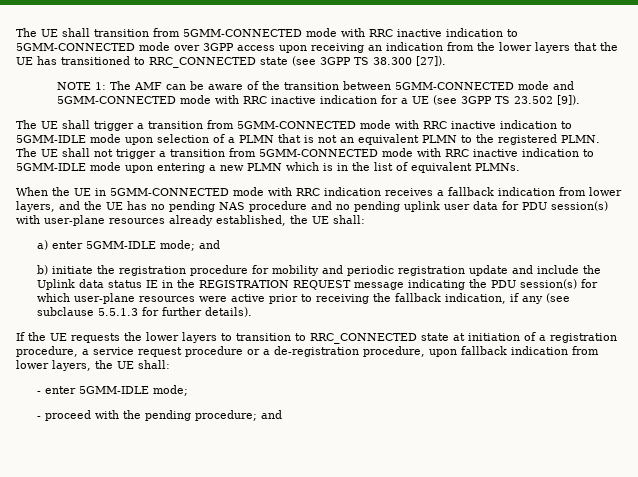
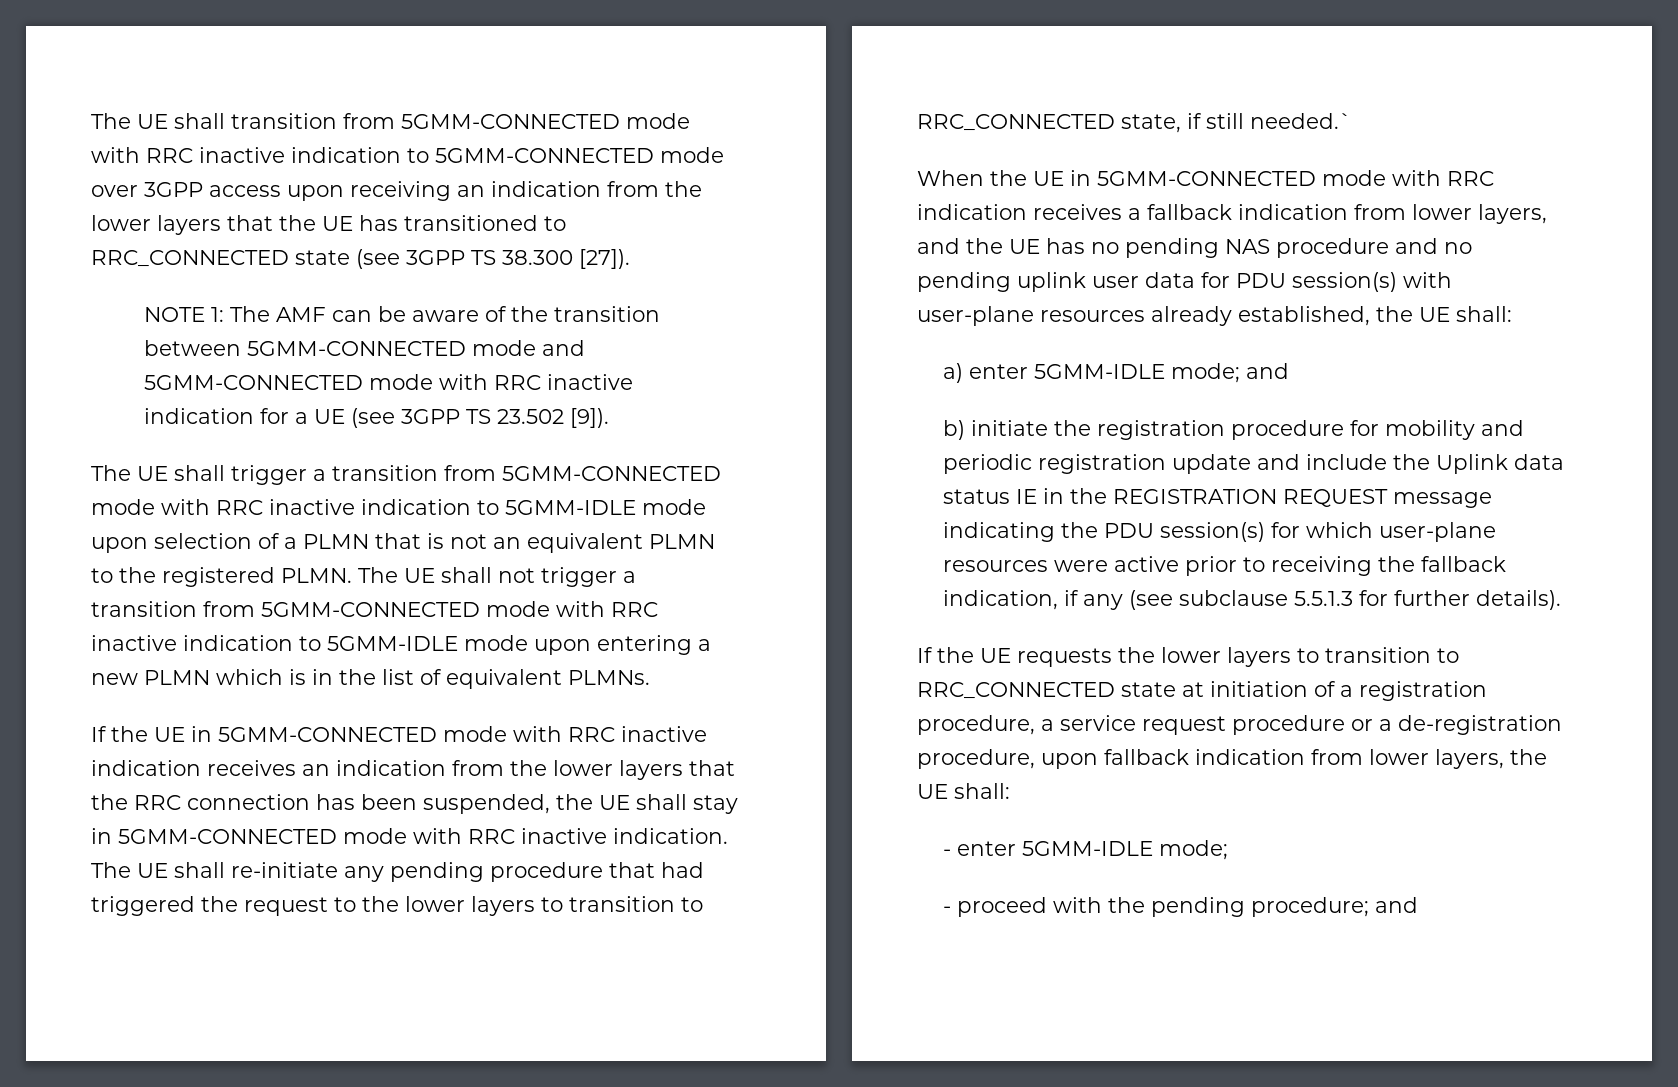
+ If the UE in 5GMM-CONNECTED mode with RRC inactive indication receives an indication from the lower layers that the RRC connection has been suspended, the UE shall stay in 5GMM-CONNECTED mode with RRC inactive indication. The UE shall re-initiate any pending procedure that had triggered the request to the lower layers to transition to RRC_CONNECTED state, if still needed.`

